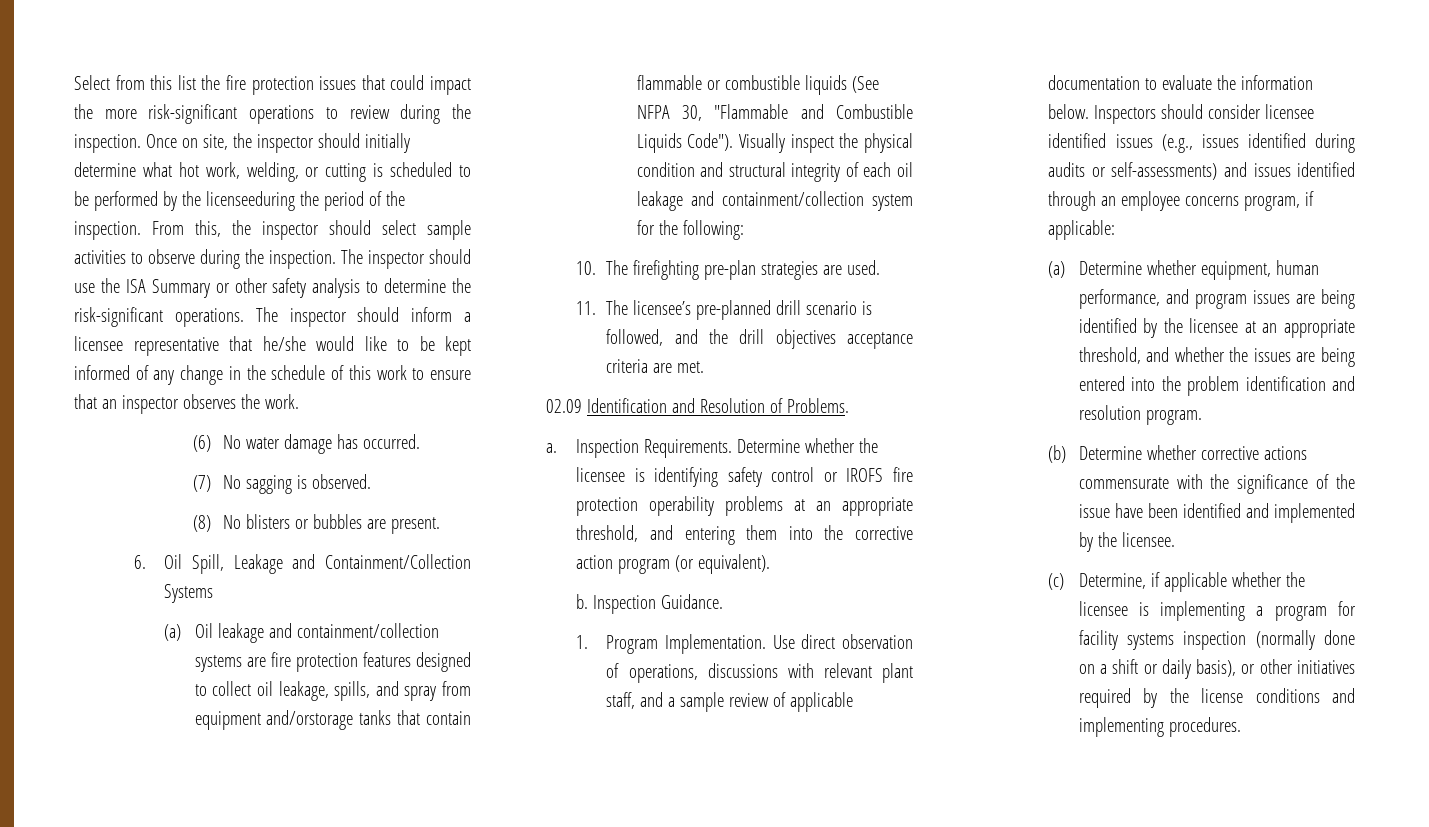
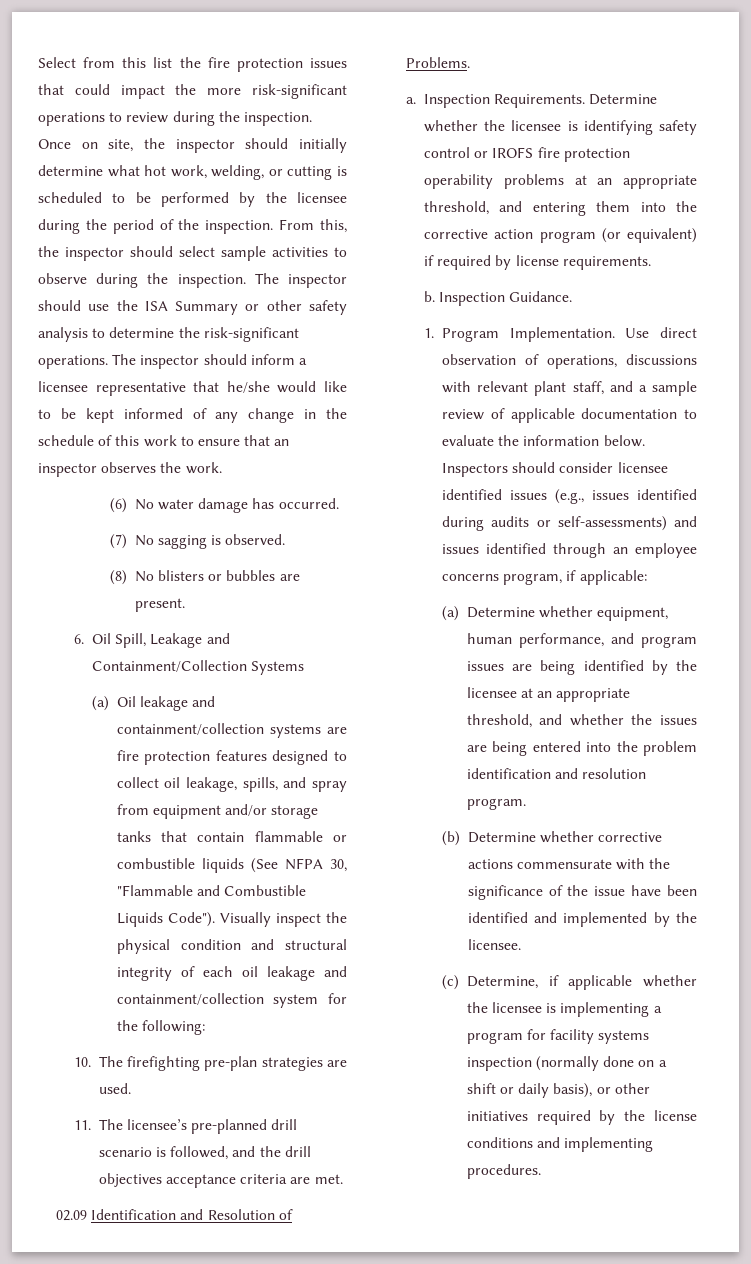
- Once on site, the inspector should initially determine what hot work, welding, or cutting is scheduled to be performed by the licenseeduring the period of the inspection.
+ Once on site, the inspector should initially determine what hot work, welding, or cutting is scheduled to be performed by the licensee during the period of the inspection.
- (a) Oil leakage and containment/collection systems are fire protection features designed to collect oil leakage, spills, and spray from equipment and/orstorage tanks that contain flammable or combustible liquids (See NFPA 30, "Flammable and Combustible Liquids Code").
+ (a) Oil leakage and containment/collection systems are fire protection features designed to collect oil leakage, spills, and spray from equipment and/or storage tanks that contain flammable or combustible liquids (See NFPA 30, "Flammable and Combustible Liquids Code").
- Determine whether the licensee is identifying safety control or IROFS fire protection operability problems at an appropriate threshold, and entering them into the corrective action program (or equivalent).
+ Determine whether the licensee is identifying safety control or IROFS fire protection operability problems at an appropriate threshold, and entering them into the corrective action program (or equivalent) if required by license requirements.

